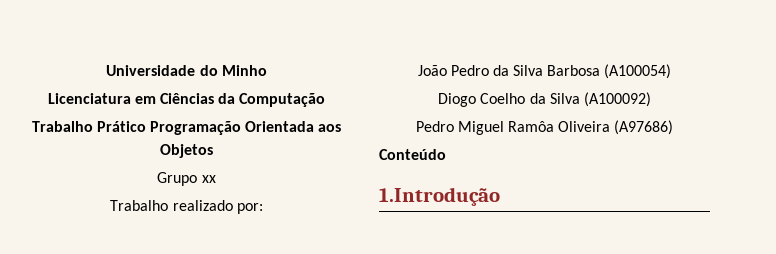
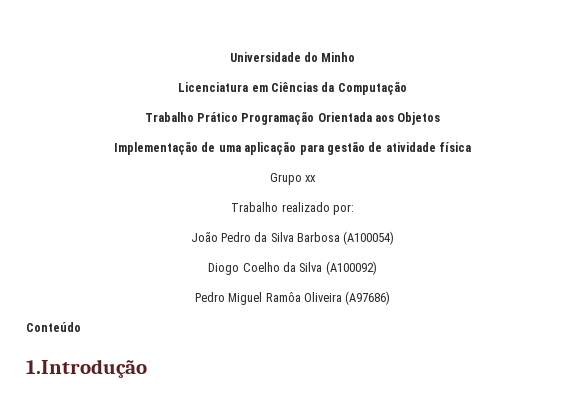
+ Implementação de uma aplicação para gestão de atividade física

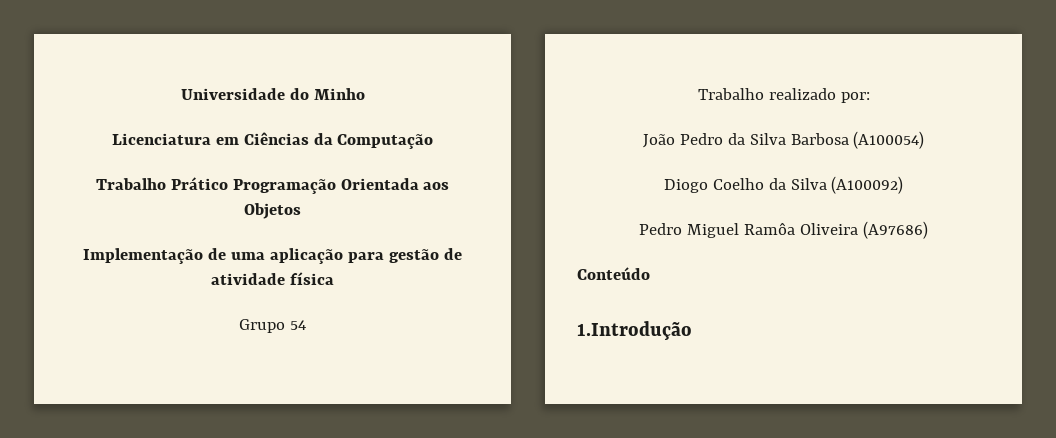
- Grupo xx
+ Grupo 54

